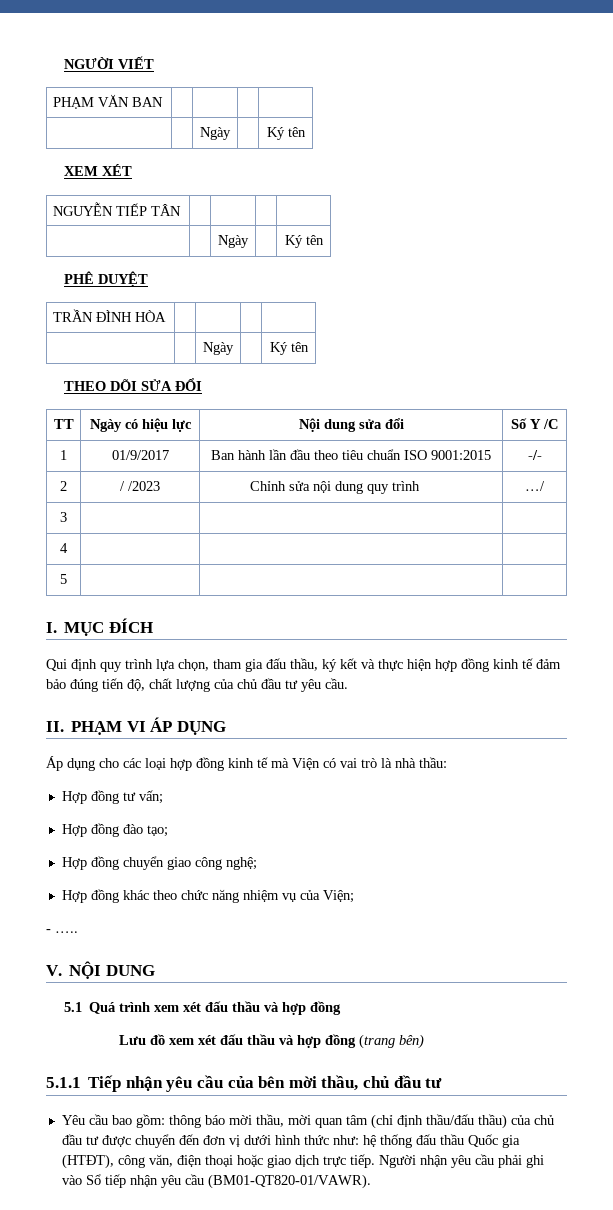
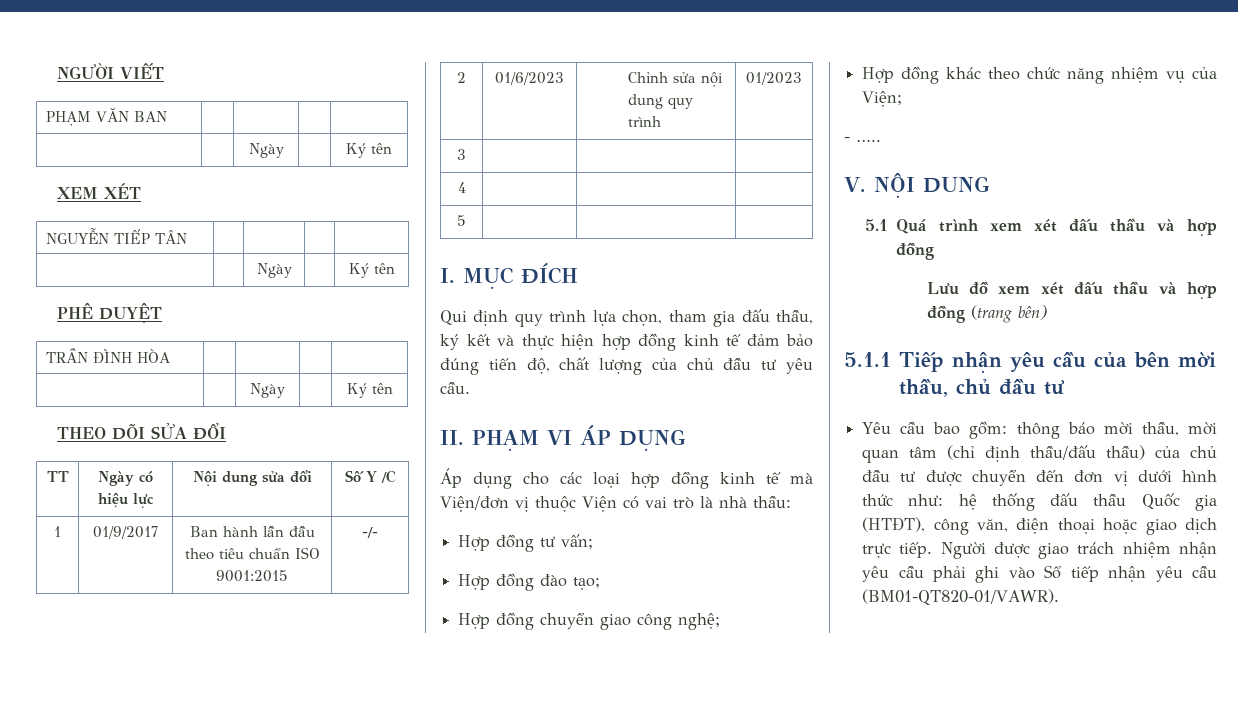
- 2 | / /2023 | Chỉnh sửa nội dung quy trình | …/
+ 2 | 01/6/2023 | Chỉnh sửa nội dung quy trình | 01/2023
- Áp dụng cho các loại hợp đồng kinh tế mà Viện có vai trò là nhà thầu:
+ Áp dụng cho các loại hợp đồng kinh tế mà Viện/đơn vị thuộc Viện có vai trò là nhà thầu:
- Người nhận yêu cầu phải ghi vào Sổ tiếp nhận yêu cầu (BM01-QT820-01/VAWR).
+ Người được giao trách nhiệm nhận yêu cầu phải ghi vào Sổ tiếp nhận yêu cầu (BM01-QT820-01/VAWR).

